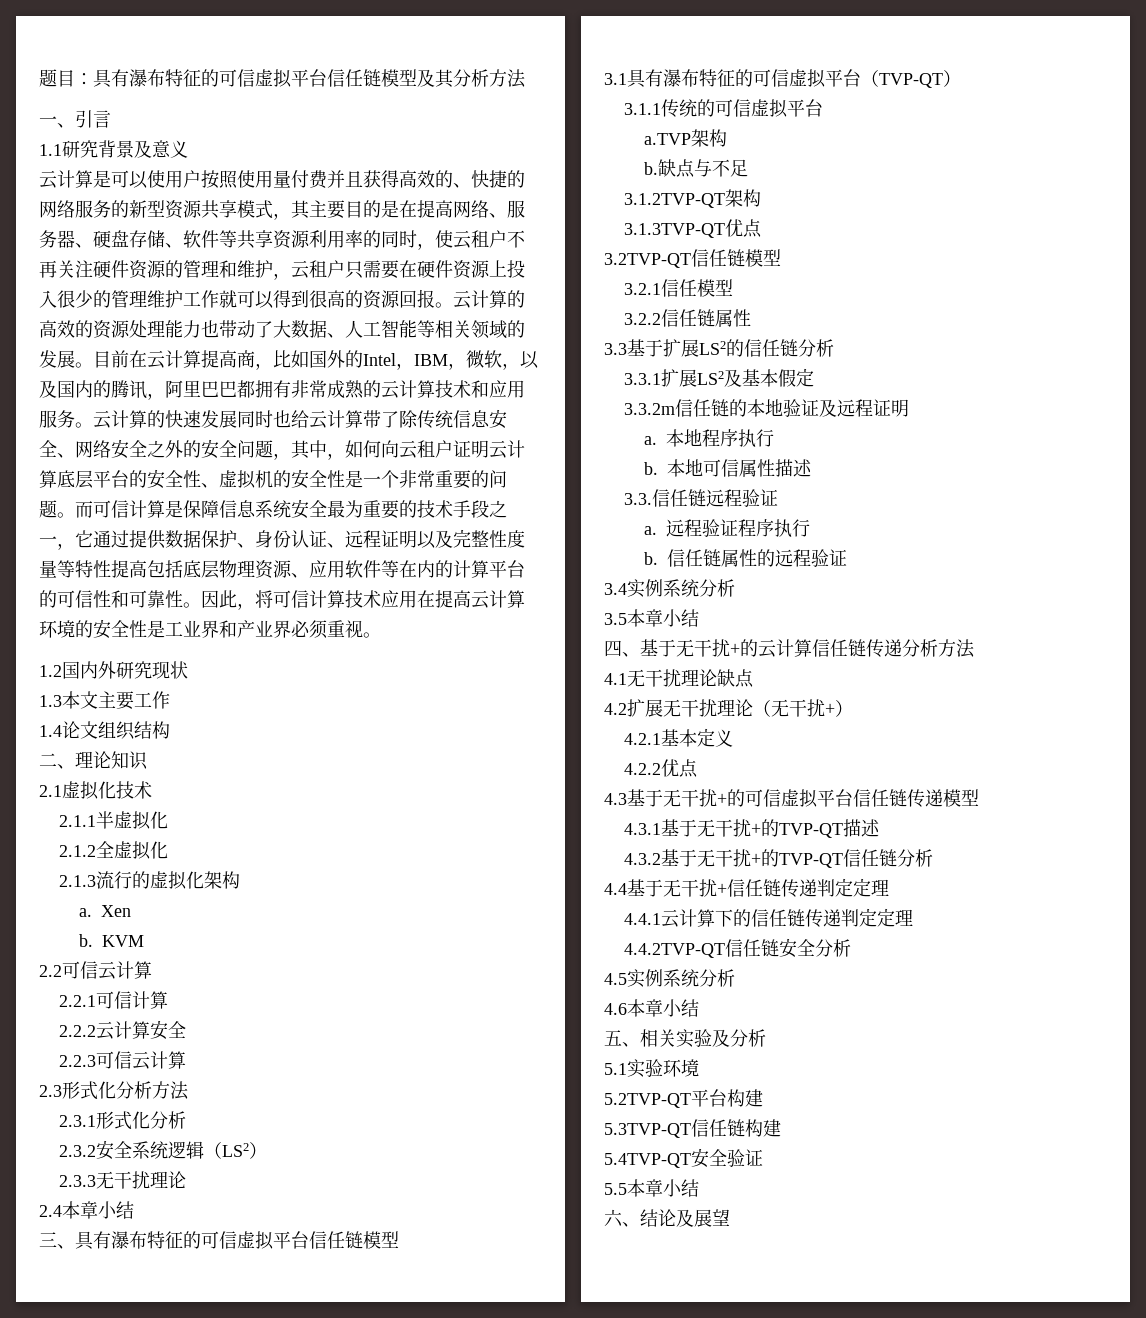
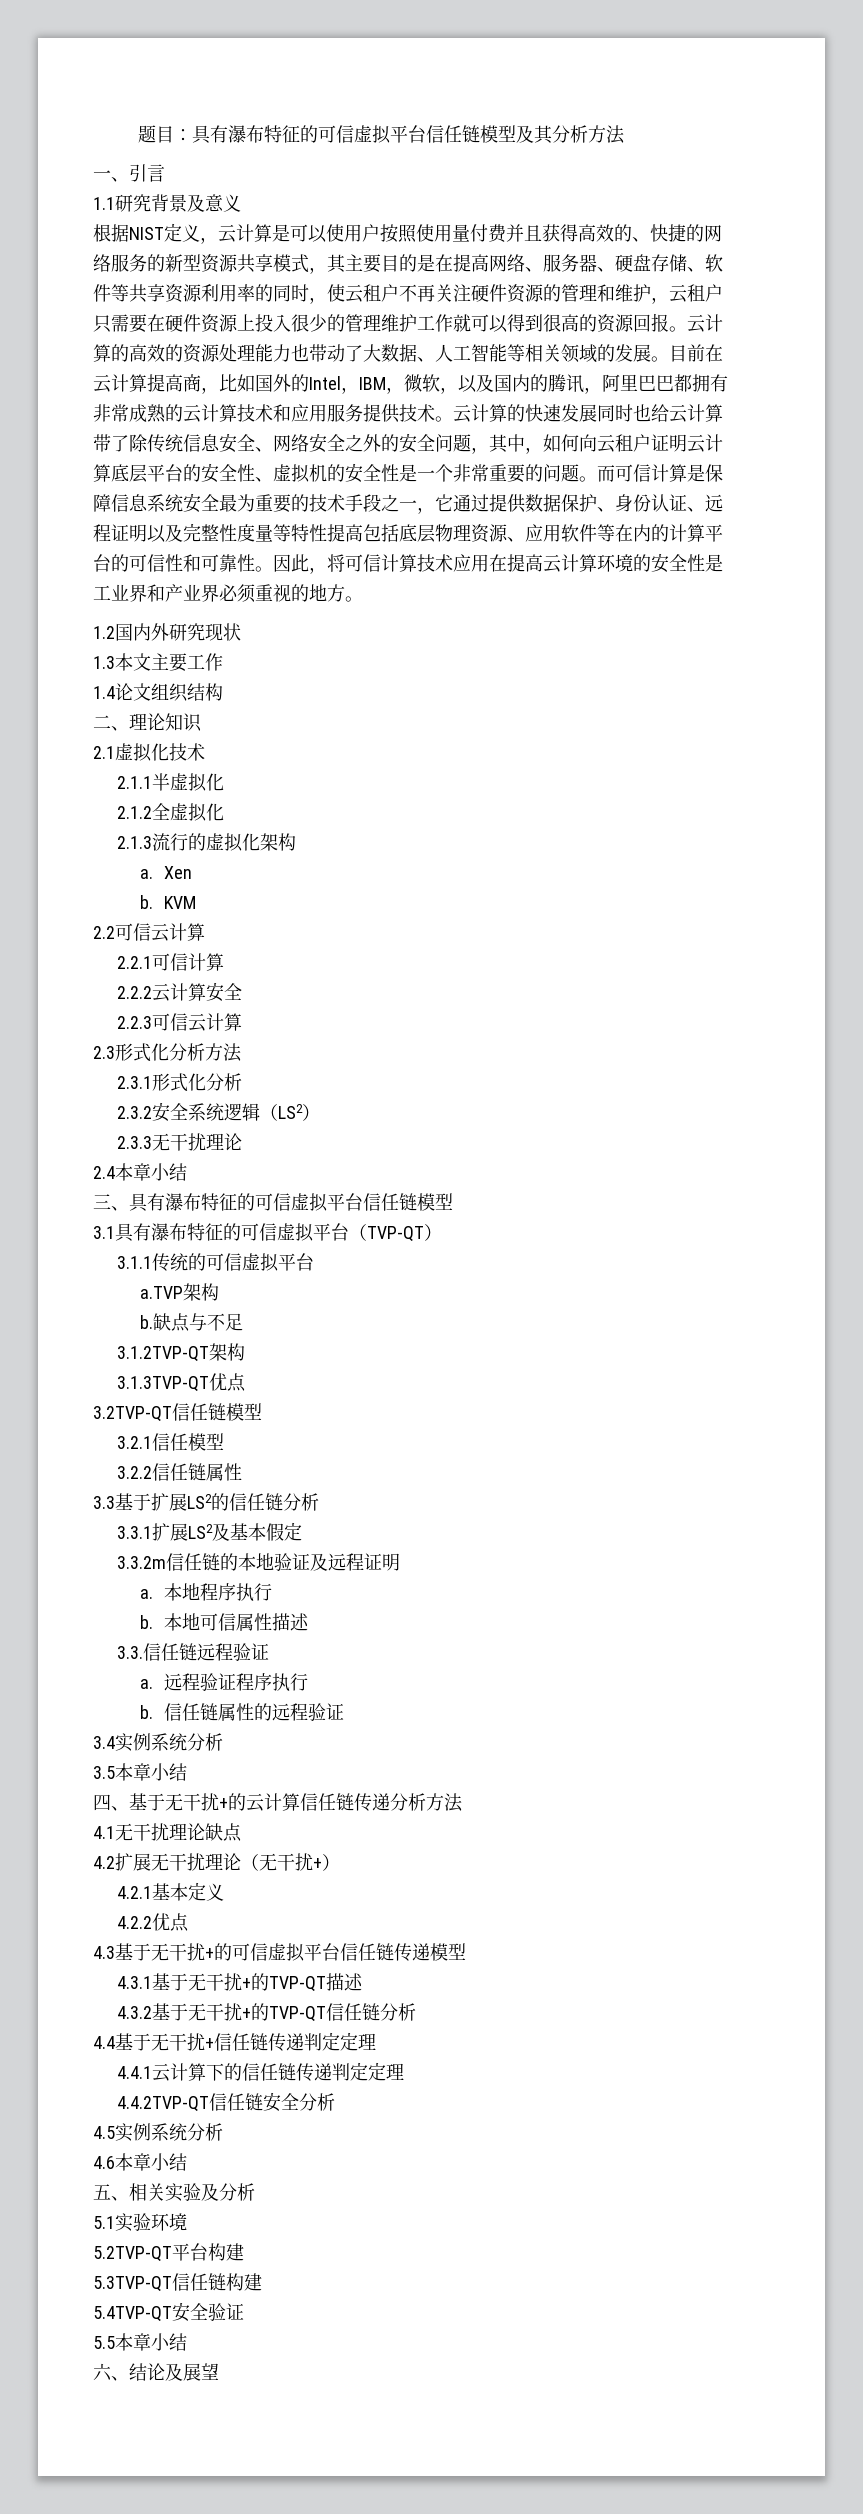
- 云计算是可以使用户按照使用量付费并且获得高效的、快捷的网络服务的新型资源共享模式，其主要目的是在提高网络、服务器、硬盘存储、软件等共享资源利用率的同时，使云租户不再关注硬件资源的管理和维护，云租户只需要在硬件资源上投入很少的管理维护工作就可以得到很高的资源回报。
+ 根据NIST定义，云计算是可以使用户按照使用量付费并且获得高效的、快捷的网络服务的新型资源共享模式，其主要目的是在提高网络、服务器、硬盘存储、软件等共享资源利用率的同时，使云租户不再关注硬件资源的管理和维护，云租户只需要在硬件资源上投入很少的管理维护工作就可以得到很高的资源回报。
- 目前在云计算提高商，比如国外的Intel，IBM，微软，以及国内的腾讯，阿里巴巴都拥有非常成熟的云计算技术和应用服务。
+ 目前在云计算提高商，比如国外的Intel，IBM，微软，以及国内的腾讯，阿里巴巴都拥有非常成熟的云计算技术和应用服务提供技术。
- 因此，将可信计算技术应用在提高云计算环境的安全性是工业界和产业界必须重视。
+ 因此，将可信计算技术应用在提高云计算环境的安全性是工业界和产业界必须重视的地方。

